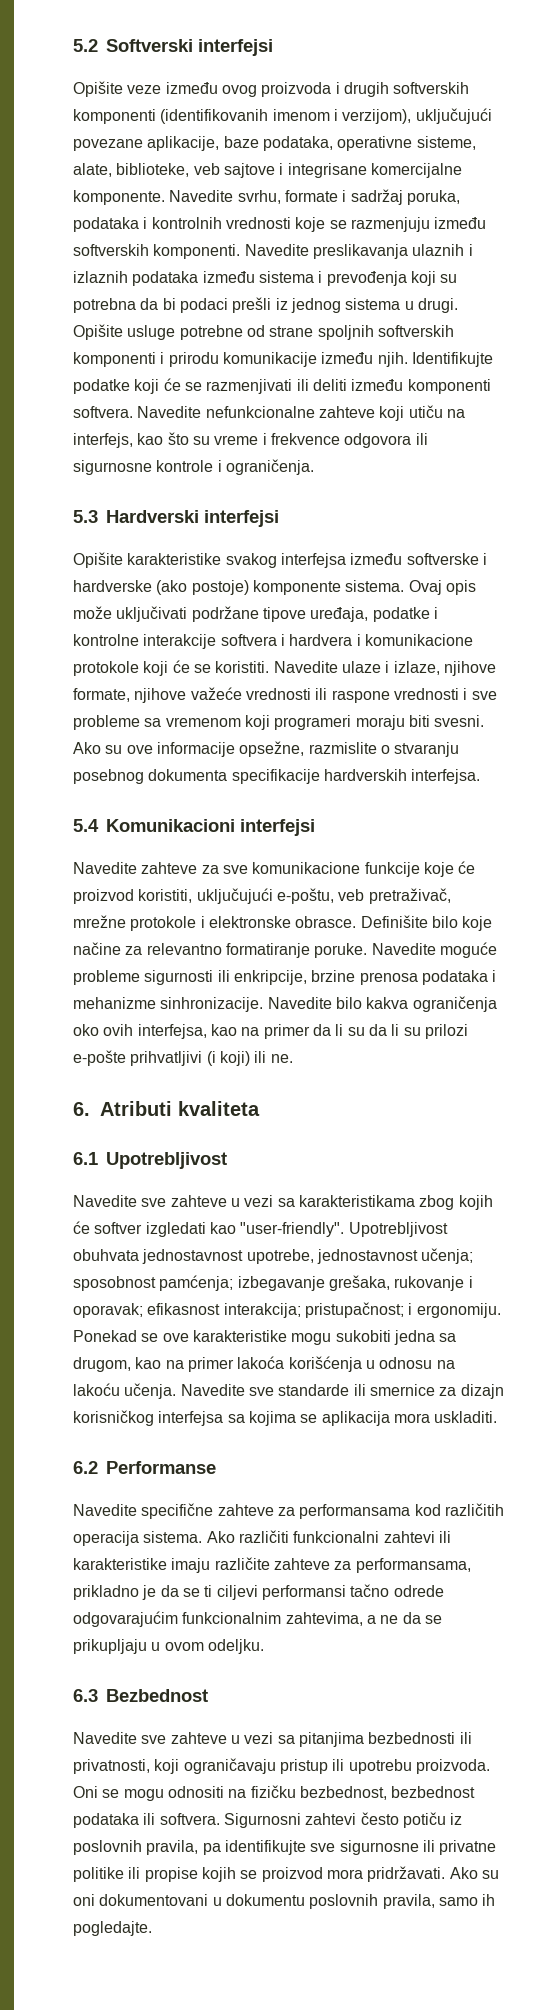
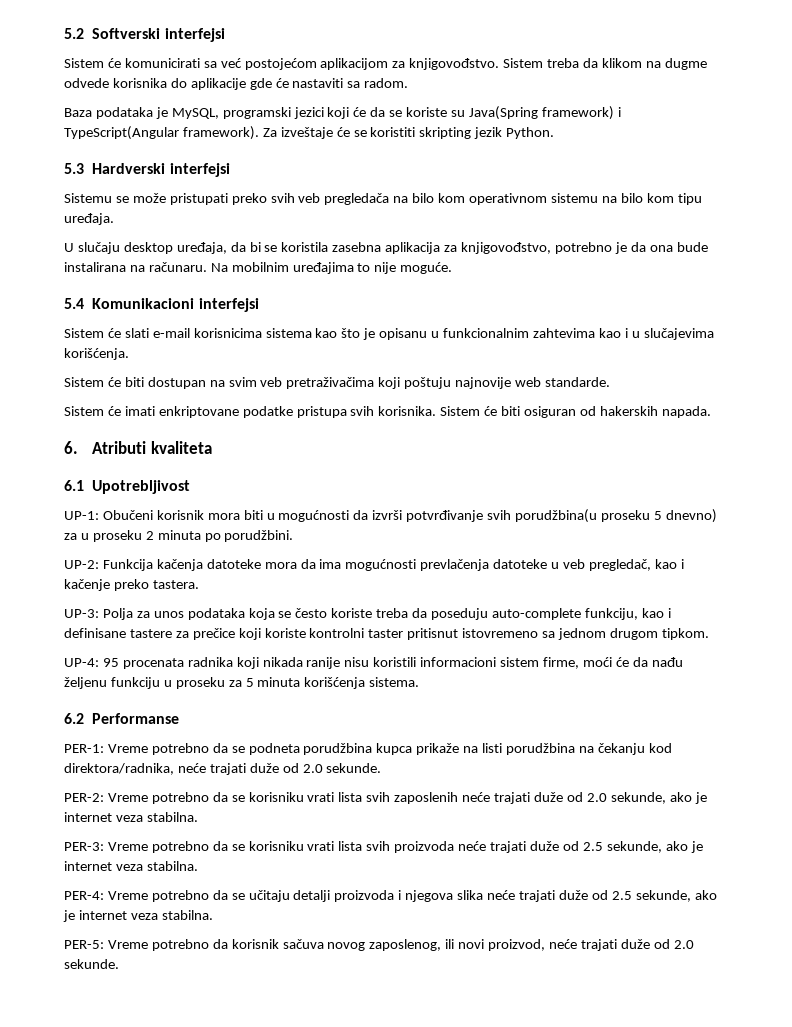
- Opišite veze između ovog proizvoda i drugih softverskih komponenti (identifikovanih imenom i verzijom), uključujući povezane aplikacije, baze podataka, operativne sisteme, alate, biblioteke, veb sajtove i integrisane komercijalne komponente. Navedite svrhu, formate i sadržaj poruka, podataka i kontrolnih vrednosti koje se razmenjuju između softverskih komponenti. Navedite preslikavanja ulaznih i izlaznih podataka između sistema i prevođenja koji su potrebna da bi podaci prešli iz jednog sistema u drugi. Opišite usluge potrebne od strane spoljnih softverskih komponenti i prirodu komunikacije između njih. Identifikujte podatke koji će se razmenjivati ili deliti između komponenti softvera. Navedite nefunkcionalne zahteve koji utiču na interfejs, kao što su vreme i frekvence odgovora ili sigurnosne kontrole i ograničenja.
+ Sistem će komunicirati sa već postojećom aplikacijom za knjigovođstvo. Sistem treba da klikom na dugme odvede korisnika do aplikacije gde će nastaviti sa radom.
+ Baza podataka je MySQL, programski jezici koji će da se koriste su Java(Spring framework) i TypeScript(Angular framework). Za izveštaje će se koristiti skripting jezik Python.
  5.3 Hardverski interfejsi
- Opišite karakteristike svakog interfejsa između softverske i hardverske (ako postoje) komponente sistema. Ovaj opis može uključivati podržane tipove uređaja, podatke i kontrolne interakcije softvera i hardvera i komunikacione protokole koji će se koristiti. Navedite ulaze i izlaze, njihove formate, njihove važeće vrednosti ili raspone vrednosti i sve probleme sa vremenom koji programeri moraju biti svesni. Ako su ove informacije opsežne, razmislite o stvaranju posebnog dokumenta specifikacije hardverskih interfejsa.
+ Sistemu se može pristupati preko svih veb pregledača na bilo kom operativnom sistemu na bilo kom tipu uređaja.
+ U slučaju desktop uređaja, da bi se koristila zasebna aplikacija za knjigovođstvo, potrebno je da ona bude instalirana na računaru. Na mobilnim uređajima to nije moguće.
  5.4 Komunikacioni interfejsi
- Navedite zahteve za sve komunikacione funkcije koje će proizvod koristiti, uključujući e-poštu, veb pretraživač, mrežne protokole i elektronske obrasce. Definišite bilo koje načine za relevantno formatiranje poruke. Navedite moguće probleme sigurnosti ili enkripcije, brzine prenosa podataka i mehanizme sinhronizacije. Navedite bilo kakva ograničenja oko ovih interfejsa, kao na primer da li su da li su prilozi e-pošte prihvatljivi (i koji) ili ne.
+ Sistem će slati e-mail korisnicima sistema kao što je opisanu u funkcionalnim zahtevima kao i u slučajevima korišćenja.
+ Sistem će biti dostupan na svim veb pretraživačima koji poštuju najnovije web standarde.
+ Sistem će imati enkriptovane podatke pristupa svih korisnika. Sistem će biti osiguran od hakerskih napada.
- Navedite sve zahteve u vezi sa karakteristikama zbog kojih će softver izgledati kao "user-friendly". Upotrebljivost obuhvata jednostavnost upotrebe, jednostavnost učenja; sposobnost pamćenja; izbegavanje grešaka, rukovanje i oporavak; efikasnost interakcija; pristupačnost; i ergonomiju. Ponekad se ove karakteristike mogu sukobiti jedna sa drugom, kao na primer lakoća korišćenja u odnosu na lakoću učenja. Navedite sve standarde ili smernice za dizajn korisničkog interfejsa sa kojima se aplikacija mora uskladiti.
+ UP-1: Obučeni korisnik mora biti u mogućnosti da izvrši potvrđivanje svih porudžbina(u proseku 5 dnevno) za u proseku 2 minuta po porudžbini.
+ UP-2: Funkcija kačenja datoteke mora da ima mogućnosti prevlačenja datoteke u veb pregledač, kao i kačenje preko tastera.
+ UP-3: Polja za unos podataka koja se često koriste treba da poseduju auto-complete funkciju, kao i definisane tastere za prečice koji koriste kontrolni taster pritisnut istovremeno sa jednom drugom tipkom.
+ UP-4: 95 procenata radnika koji nikada ranije nisu koristili informacioni sistem firme, moći će da nađu željenu funkciju u proseku za 5 minuta korišćenja sistema.
  6.2 Performanse
- Navedite specifične zahteve za performansama kod različitih operacija sistema. Ako različiti funkcionalni zahtevi ili karakteristike imaju različite zahteve za performansama, prikladno je da se ti ciljevi performansi tačno odrede odgovarajućim funkcionalnim zahtevima, a ne da se prikupljaju u ovom odeljku.
- 6.3 Bezbednost
- Navedite sve zahteve u vezi sa pitanjima bezbednosti ili privatnosti, koji ograničavaju pristup ili upotrebu proizvoda. Oni se mogu odnositi na fizičku bezbednost, bezbednost podataka ili softvera. Sigurnosni zahtevi često potiču iz poslovnih pravila, pa identifikujte sve sigurnosne ili privatne politike ili propise kojih se proizvod mora pridržavati. Ako su oni dokumentovani u dokumentu poslovnih pravila, samo ih pogledajte.
+ PER-1: Vreme potrebno da se podneta porudžbina kupca prikaže na listi porudžbina na čekanju kod direktora/radnika, neće trajati duže od 2.0 sekunde.
+ PER-2: Vreme potrebno da se korisniku vrati lista svih zaposlenih neće trajati duže od 2.0 sekunde, ako je internet veza stabilna.
+ PER-3: Vreme potrebno da se korisniku vrati lista svih proizvoda neće trajati duže od 2.5 sekunde, ako je internet veza stabilna.
+ PER-4: Vreme potrebno da se učitaju detalji proizvoda i njegova slika neće trajati duže od 2.5 sekunde, ako je internet veza stabilna.
+ PER-5: Vreme potrebno da korisnik sačuva novog zaposlenog, ili novi proizvod, neće trajati duže od 2.0 sekunde.

